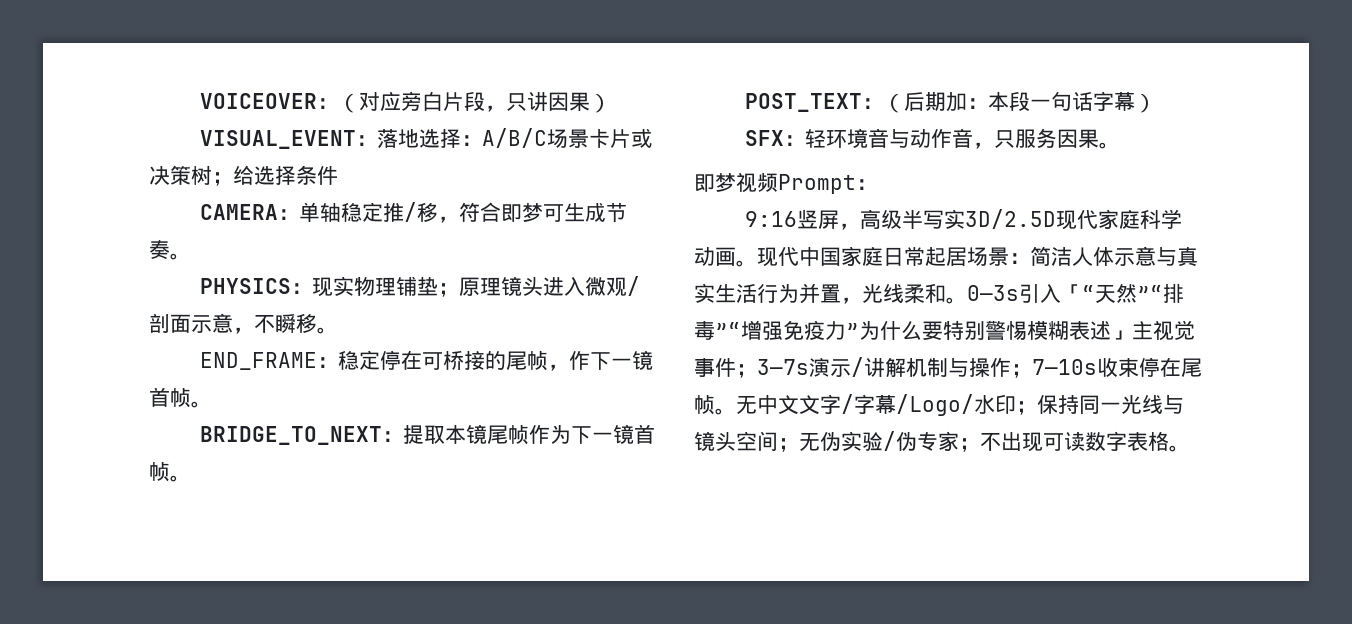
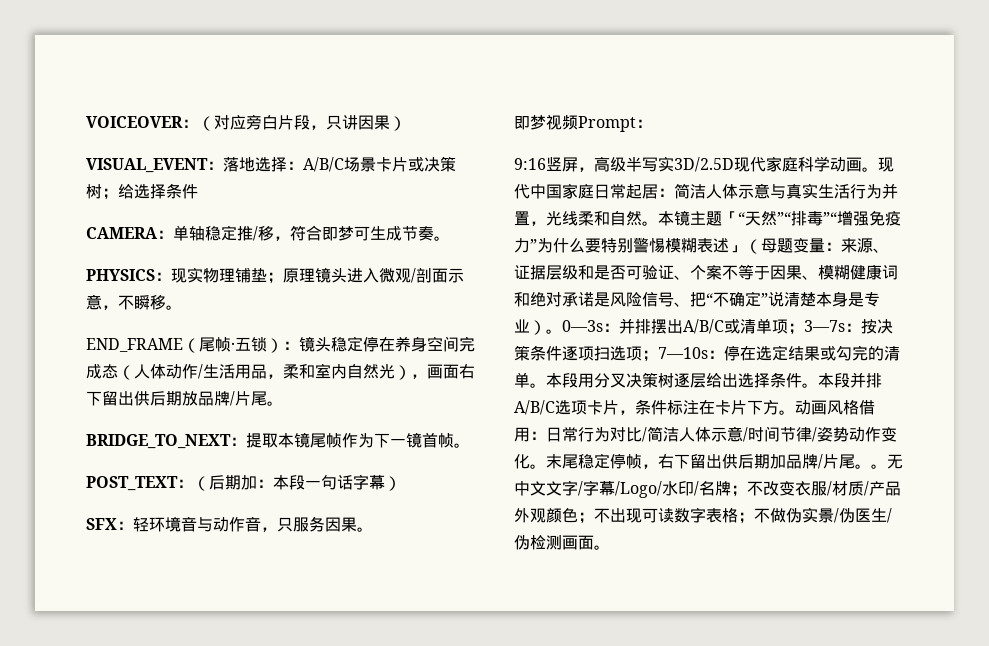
- END_FRAME：稳定停在可桥接的尾帧，作下一镜首帧。
+ END_FRAME（尾帧·五锁）：镜头稳定停在养身空间完成态（人体动作/生活用品，柔和室内自然光），画面右下留出供后期放品牌/片尾。
- 现代中国家庭日常起居场景：简洁人体示意与真实生活行为并置，光线柔和。0—3s引入「“天然”“排毒”“增强免疫力”为什么要特别警惕模糊表述」主视觉事件；3—7s演示/讲解机制与操作；7—10s收束停在尾帧。
+ 现代中国家庭日常起居：简洁人体示意与真实生活行为并置，光线柔和自然。本镜主题「“天然”“排毒”“增强免疫力”为什么要特别警惕模糊表述」（母题变量：来源、证据层级和是否可验证、个案不等于因果、模糊健康词和绝对承诺是风险信号、把“不确定”说清楚本身是专业）。0—3s：并排摆出A/B/C或清单项；3—7s：按决策条件逐项扫选项；7—10s：停在选定结果或勾完的清单。本段用分叉决策树逐层给出选择条件。本段并排A/B/C选项卡片，条件标注在卡片下方。动画风格借用：日常行为对比/简洁人体示意/时间节律/姿势动作变化。末尾稳定停帧，右下留出供后期加品牌/片尾。。
- 无中文文字/字幕/Logo/水印；保持同一光线与镜头空间；无伪实验/伪专家；不出现可读数字表格。
+ 无中文文字/字幕/Logo/水印/名牌；不改变衣服/材质/产品外观颜色；不出现可读数字表格；不做伪实景/伪医生/伪检测画面。

